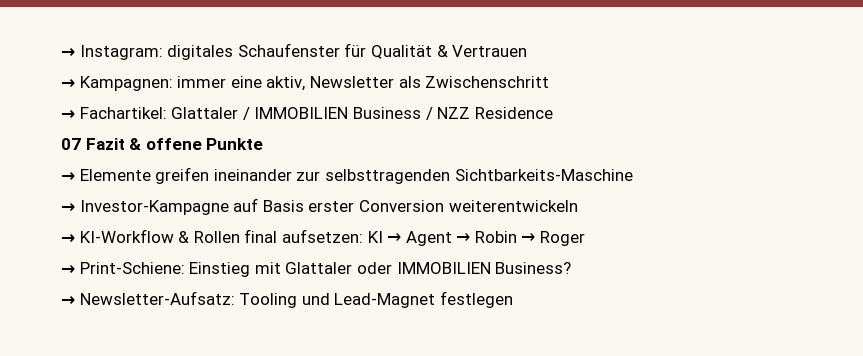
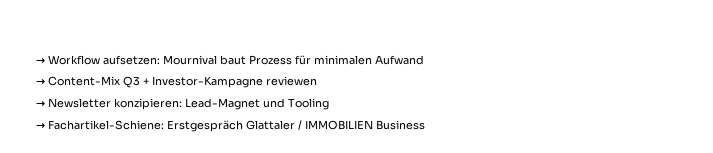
- → Instagram: digitales Schaufenster für Qualität & Vertrauen
- → Kampagnen: immer eine aktiv, Newsletter als Zwischenschritt
- → Fachartikel: Glattaler / IMMOBILIEN Business / NZZ Residence
- 07 Fazit & offene Punkte
- → Elemente greifen ineinander zur selbsttragenden Sichtbarkeits-Maschine
- → Investor-Kampagne auf Basis erster Conversion weiterentwickeln
- → KI-Workflow & Rollen final aufsetzen: KI → Agent → Robin → Roger
- → Print-Schiene: Einstieg mit Glattaler oder IMMOBILIEN Business?
- → Newsletter-Aufsatz: Tooling und Lead-Magnet festlegen
+ → Workflow aufsetzen: Mournival baut Prozess für minimalen Aufwand
+ → Content-Mix Q3 + Investor-Kampagne reviewen
+ → Newsletter konzipieren: Lead-Magnet und Tooling
+ → Fachartikel-Schiene: Erstgespräch Glattaler / IMMOBILIEN Business

